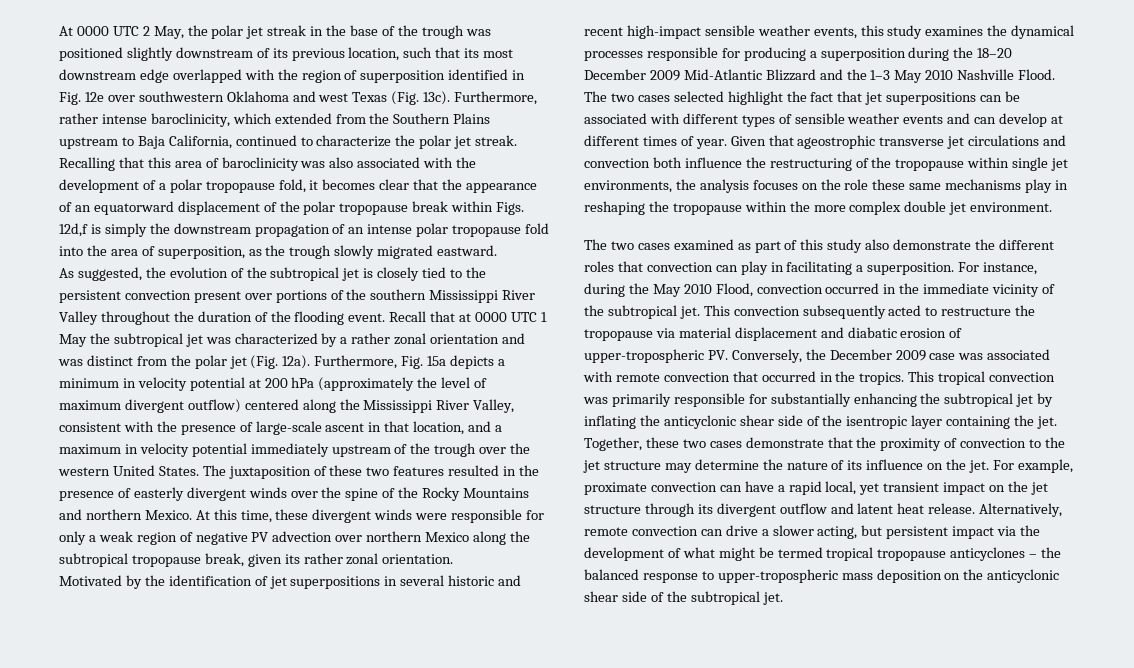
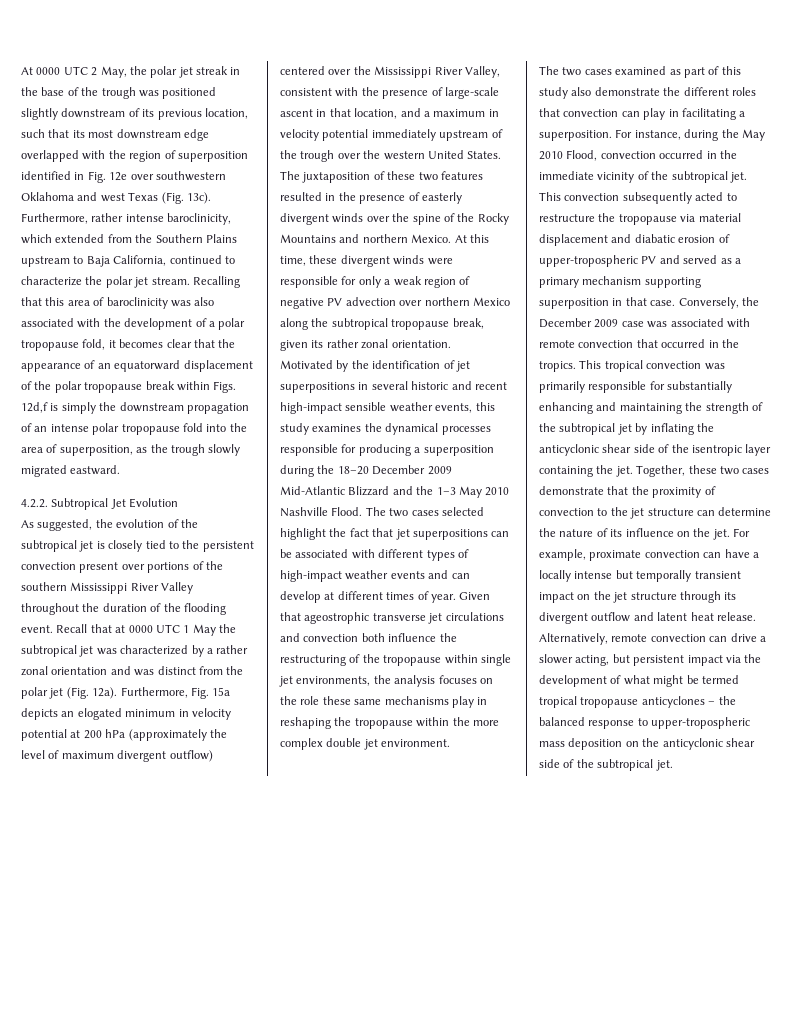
- Furthermore, rather intense baroclinicity, which extended from the Southern Plains upstream to Baja California, continued to characterize the polar jet streak.
+ Furthermore, rather intense baroclinicity, which extended from the Southern Plains upstream to Baja California, continued to characterize the polar jet stream.
+ 4.2.2. Subtropical Jet Evolution
- Furthermore, Fig. 15a depicts a minimum in velocity potential at 200 hPa (approximately the level of maximum divergent outflow) centered along the Mississippi River Valley, consistent with the presence of large-scale ascent in that location, and a maximum in velocity potential immediately upstream of the trough over the western United States.
+ Furthermore, Fig. 15a depicts an elogated minimum in velocity potential at 200 hPa (approximately the level of maximum divergent outflow) centered over the Mississippi River Valley, consistent with the presence of large-scale ascent in that location, and a maximum in velocity potential immediately upstream of the trough over the western United States.
- The two cases selected highlight the fact that jet superpositions can be associated with different types of sensible weather events and can develop at different times of year.
+ The two cases selected highlight the fact that jet superpositions can be associated with different types of high-impact weather events and can develop at different times of year.
- This convection subsequently acted to restructure the tropopause via material displacement and diabatic erosion of upper-tropospheric PV. Conversely, the December 2009 case was associated with remote convection that occurred in the tropics.
+ This convection subsequently acted to restructure the tropopause via material displacement and diabatic erosion of upper-tropospheric PV and served as a primary mechanism supporting superposition in that case. Conversely, the December 2009 case was associated with remote convection that occurred in the tropics.
- This tropical convection was primarily responsible for substantially enhancing the subtropical jet by inflating the anticyclonic shear side of the isentropic layer containing the jet.
+ This tropical convection was primarily responsible for substantially enhancing and maintaining the strength of the subtropical jet by inflating the anticyclonic shear side of the isentropic layer containing the jet.
- Together, these two cases demonstrate that the proximity of convection to the jet structure may determine the nature of its influence on the jet.
+ Together, these two cases demonstrate that the proximity of convection to the jet structure can determine the nature of its influence on the jet.
- For example, proximate convection can have a rapid local, yet transient impact on the jet structure through its divergent outflow and latent heat release.
+ For example, proximate convection can have a locally intense but temporally transient impact on the jet structure through its divergent outflow and latent heat release.

